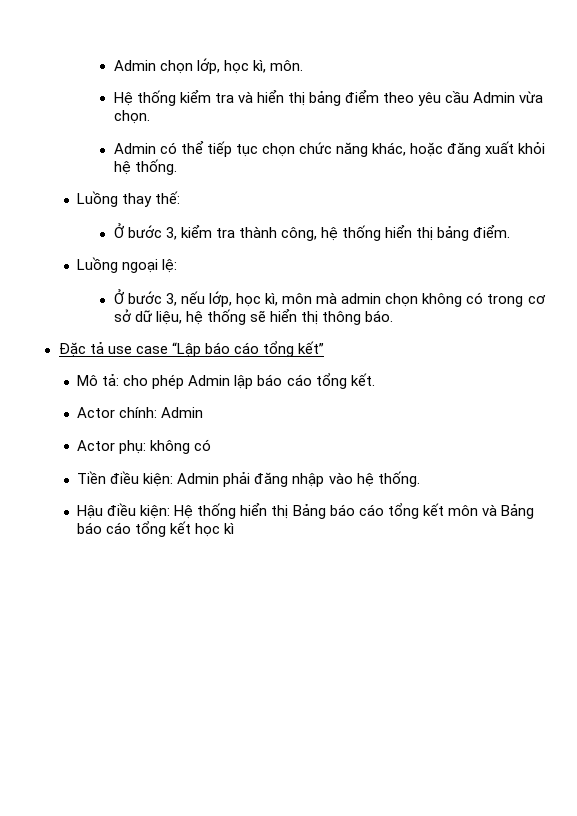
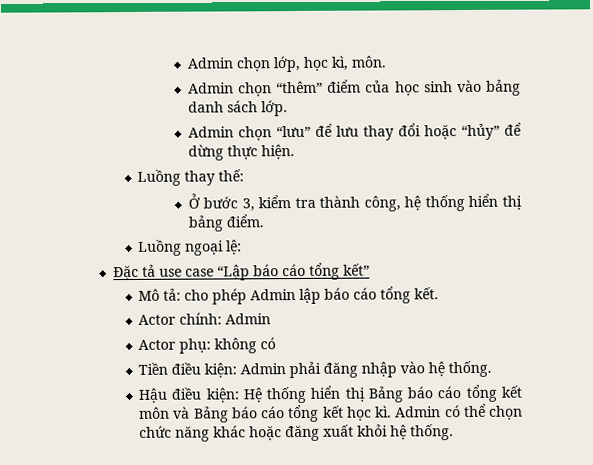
- Hệ thống kiểm tra và hiển thị bảng điểm theo yêu cầu Admin vừa chọn.
- Admin có thể tiếp tục chọn chức năng khác, hoặc đăng xuất khỏi hệ thống.
+ Admin chọn “thêm” điểm của học sinh vào bảng danh sách lớp.
+ Admin chọn “lưu” để lưu thay đổi hoặc “hủy” để dừng thực hiện.
- Ở bước 3, nếu lớp, học kì, môn mà admin chọn không có trong cơ sở dữ liệu, hệ thống sẽ hiển thị thông báo.
- Hậu điều kiện: Hệ thống hiển thị Bảng báo cáo tổng kết môn và Bảng báo cáo tổng kết học kì
+ Hậu điều kiện: Hệ thống hiển thị Bảng báo cáo tổng kết môn và Bảng báo cáo tổng kết học kì. Admin có thể chọn chức năng khác hoặc đăng xuất khỏi hệ thống.

